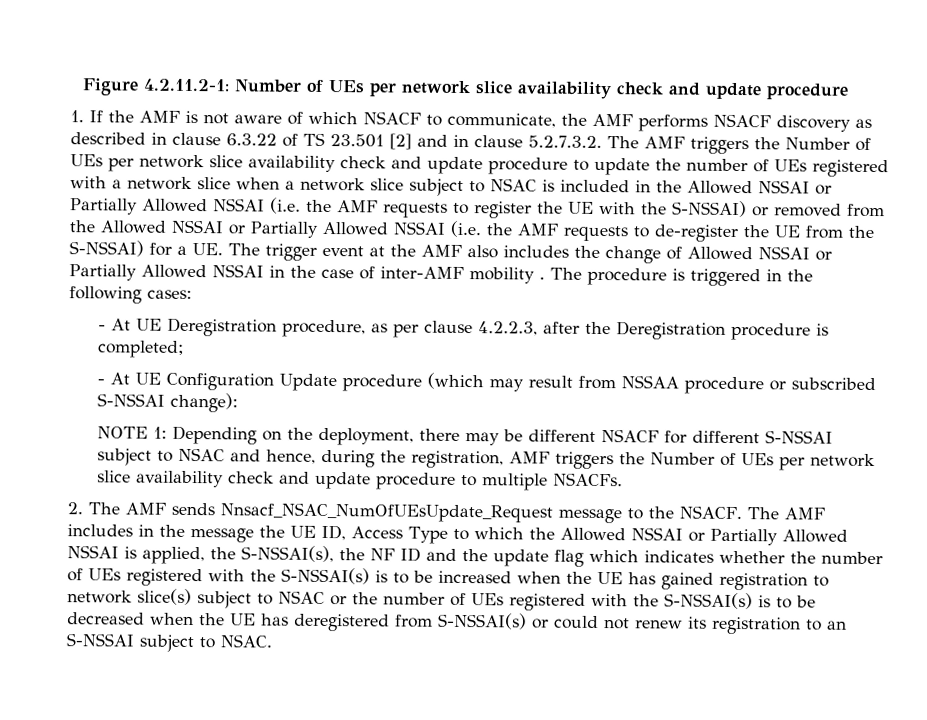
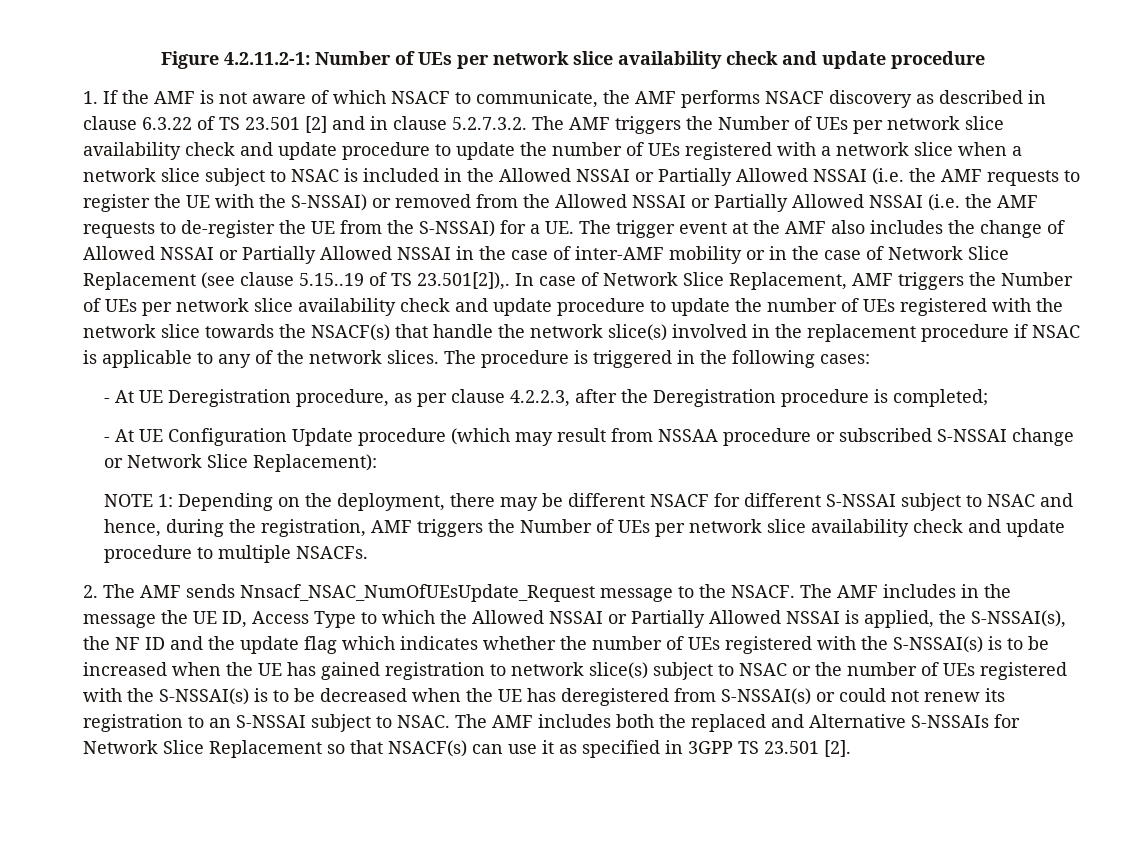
- 1. If the AMF is not aware of which NSACF to communicate, the AMF performs NSACF discovery as described in clause 6.3.22 of TS 23.501 [2] and in clause 5.2.7.3.2. The AMF triggers the Number of UEs per network slice availability check and update procedure to update the number of UEs registered with a network slice when a network slice subject to NSAC is included in the Allowed NSSAI or Partially Allowed NSSAI (i.e. the AMF requests to register the UE with the S-NSSAI) or removed from the Allowed NSSAI or Partially Allowed NSSAI (i.e. the AMF requests to de-register the UE from the S-NSSAI) for a UE. The trigger event at the AMF also includes the change of Allowed NSSAI or Partially Allowed NSSAI in the case of inter-AMF mobility .
+ 1. If the AMF is not aware of which NSACF to communicate, the AMF performs NSACF discovery as described in clause 6.3.22 of TS 23.501 [2] and in clause 5.2.7.3.2. The AMF triggers the Number of UEs per network slice availability check and update procedure to update the number of UEs registered with a network slice when a network slice subject to NSAC is included in the Allowed NSSAI or Partially Allowed NSSAI (i.e. the AMF requests to register the UE with the S-NSSAI) or removed from the Allowed NSSAI or Partially Allowed NSSAI (i.e. the AMF requests to de-register the UE from the S-NSSAI) for a UE. The trigger event at the AMF also includes the change of Allowed NSSAI or Partially Allowed NSSAI in the case of inter-AMF mobility or in the case of Network Slice Replacement (see clause 5.15..19 of TS 23.501[2]),. In case of Network Slice Replacement, AMF triggers the Number of UEs per network slice availability check and update procedure to update the number of UEs registered with the network slice towards the NSACF(s) that handle the network slice(s) involved in the replacement procedure if NSAC is applicable to any of the network slices.
- - At UE Configuration Update procedure (which may result from NSSAA procedure or subscribed S-NSSAI change):
+ - At UE Configuration Update procedure (which may result from NSSAA procedure or subscribed S-NSSAI change or Network Slice Replacement):
+ The AMF includes both the replaced and Alternative S-NSSAIs for Network Slice Replacement so that NSACF(s) can use it as specified in 3GPP TS 23.501 [2].

